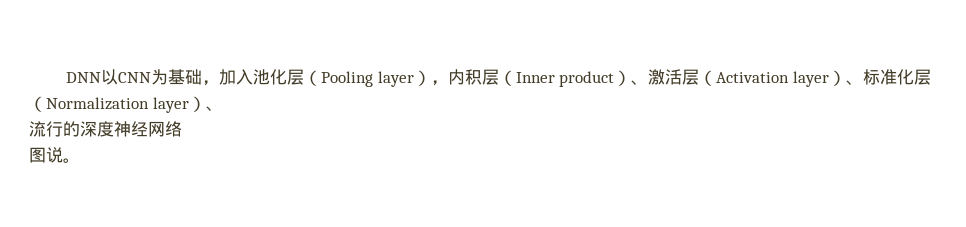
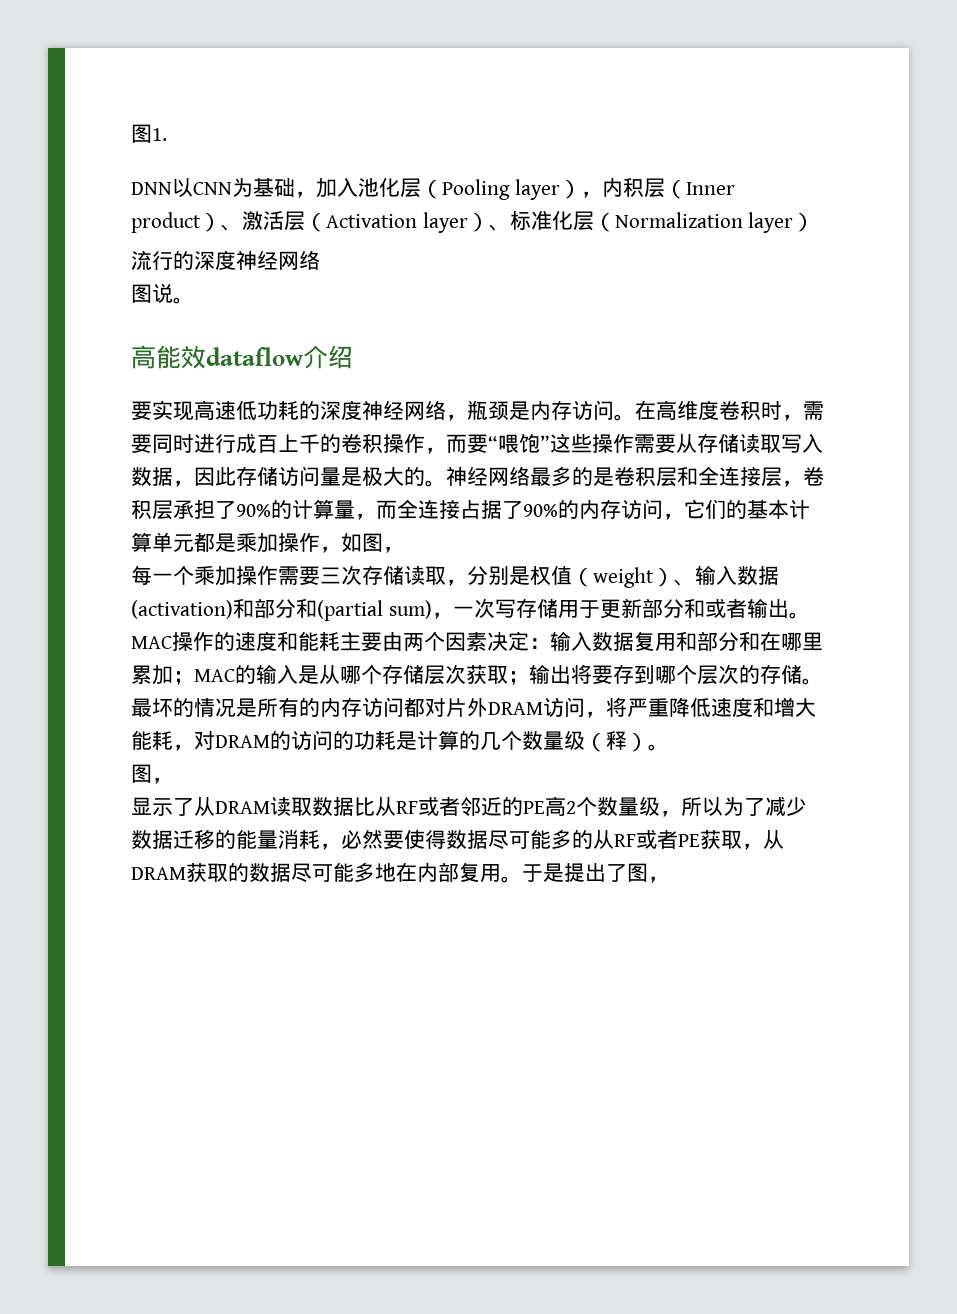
+ 图1.
- DNN以CNN为基础，加入池化层（Pooling layer），内积层（Inner product）、激活层（Activation layer）、标准化层（Normalization layer）、
+ DNN以CNN为基础，加入池化层（Pooling layer），内积层（Inner product）、激活层（Activation layer）、标准化层（Normalization layer）
+ 高能效dataflow介绍
+ 要实现高速低功耗的深度神经网络，瓶颈是内存访问。在高维度卷积时，需要同时进行成百上千的卷积操作，而要“喂饱”这些操作需要从存储读取写入数据，因此存储访问量是极大的。神经网络最多的是卷积层和全连接层，卷积层承担了90%的计算量，而全连接占据了90%的内存访问，它们的基本计算单元都是乘加操作，如图，
+ 每一个乘加操作需要三次存储读取，分别是权值（weight）、输入数据(activation)和部分和(partial sum)，一次写存储用于更新部分和或者输出。MAC操作的速度和能耗主要由两个因素决定：输入数据复用和部分和在哪里累加；MAC的输入是从哪个存储层次获取；输出将要存到哪个层次的存储。最坏的情况是所有的内存访问都对片外DRAM访问，将严重降低速度和增大能耗，对DRAM的访问的功耗是计算的几个数量级（释）。
+ 图，
+ 显示了从DRAM读取数据比从RF或者邻近的PE高2个数量级，所以为了减少数据迁移的能量消耗，必然要使得数据尽可能多的从RF或者PE获取，从DRAM获取的数据尽可能多地在内部复用。于是提出了图，

